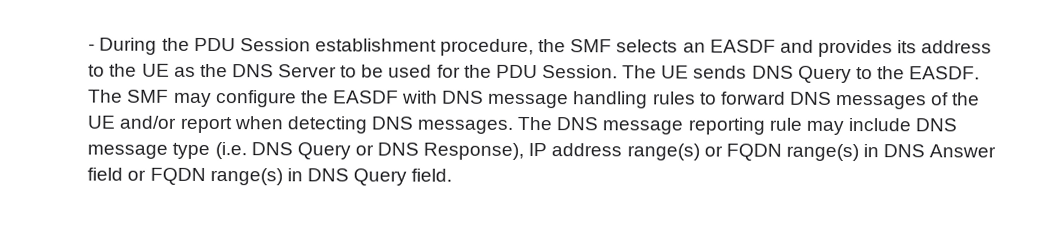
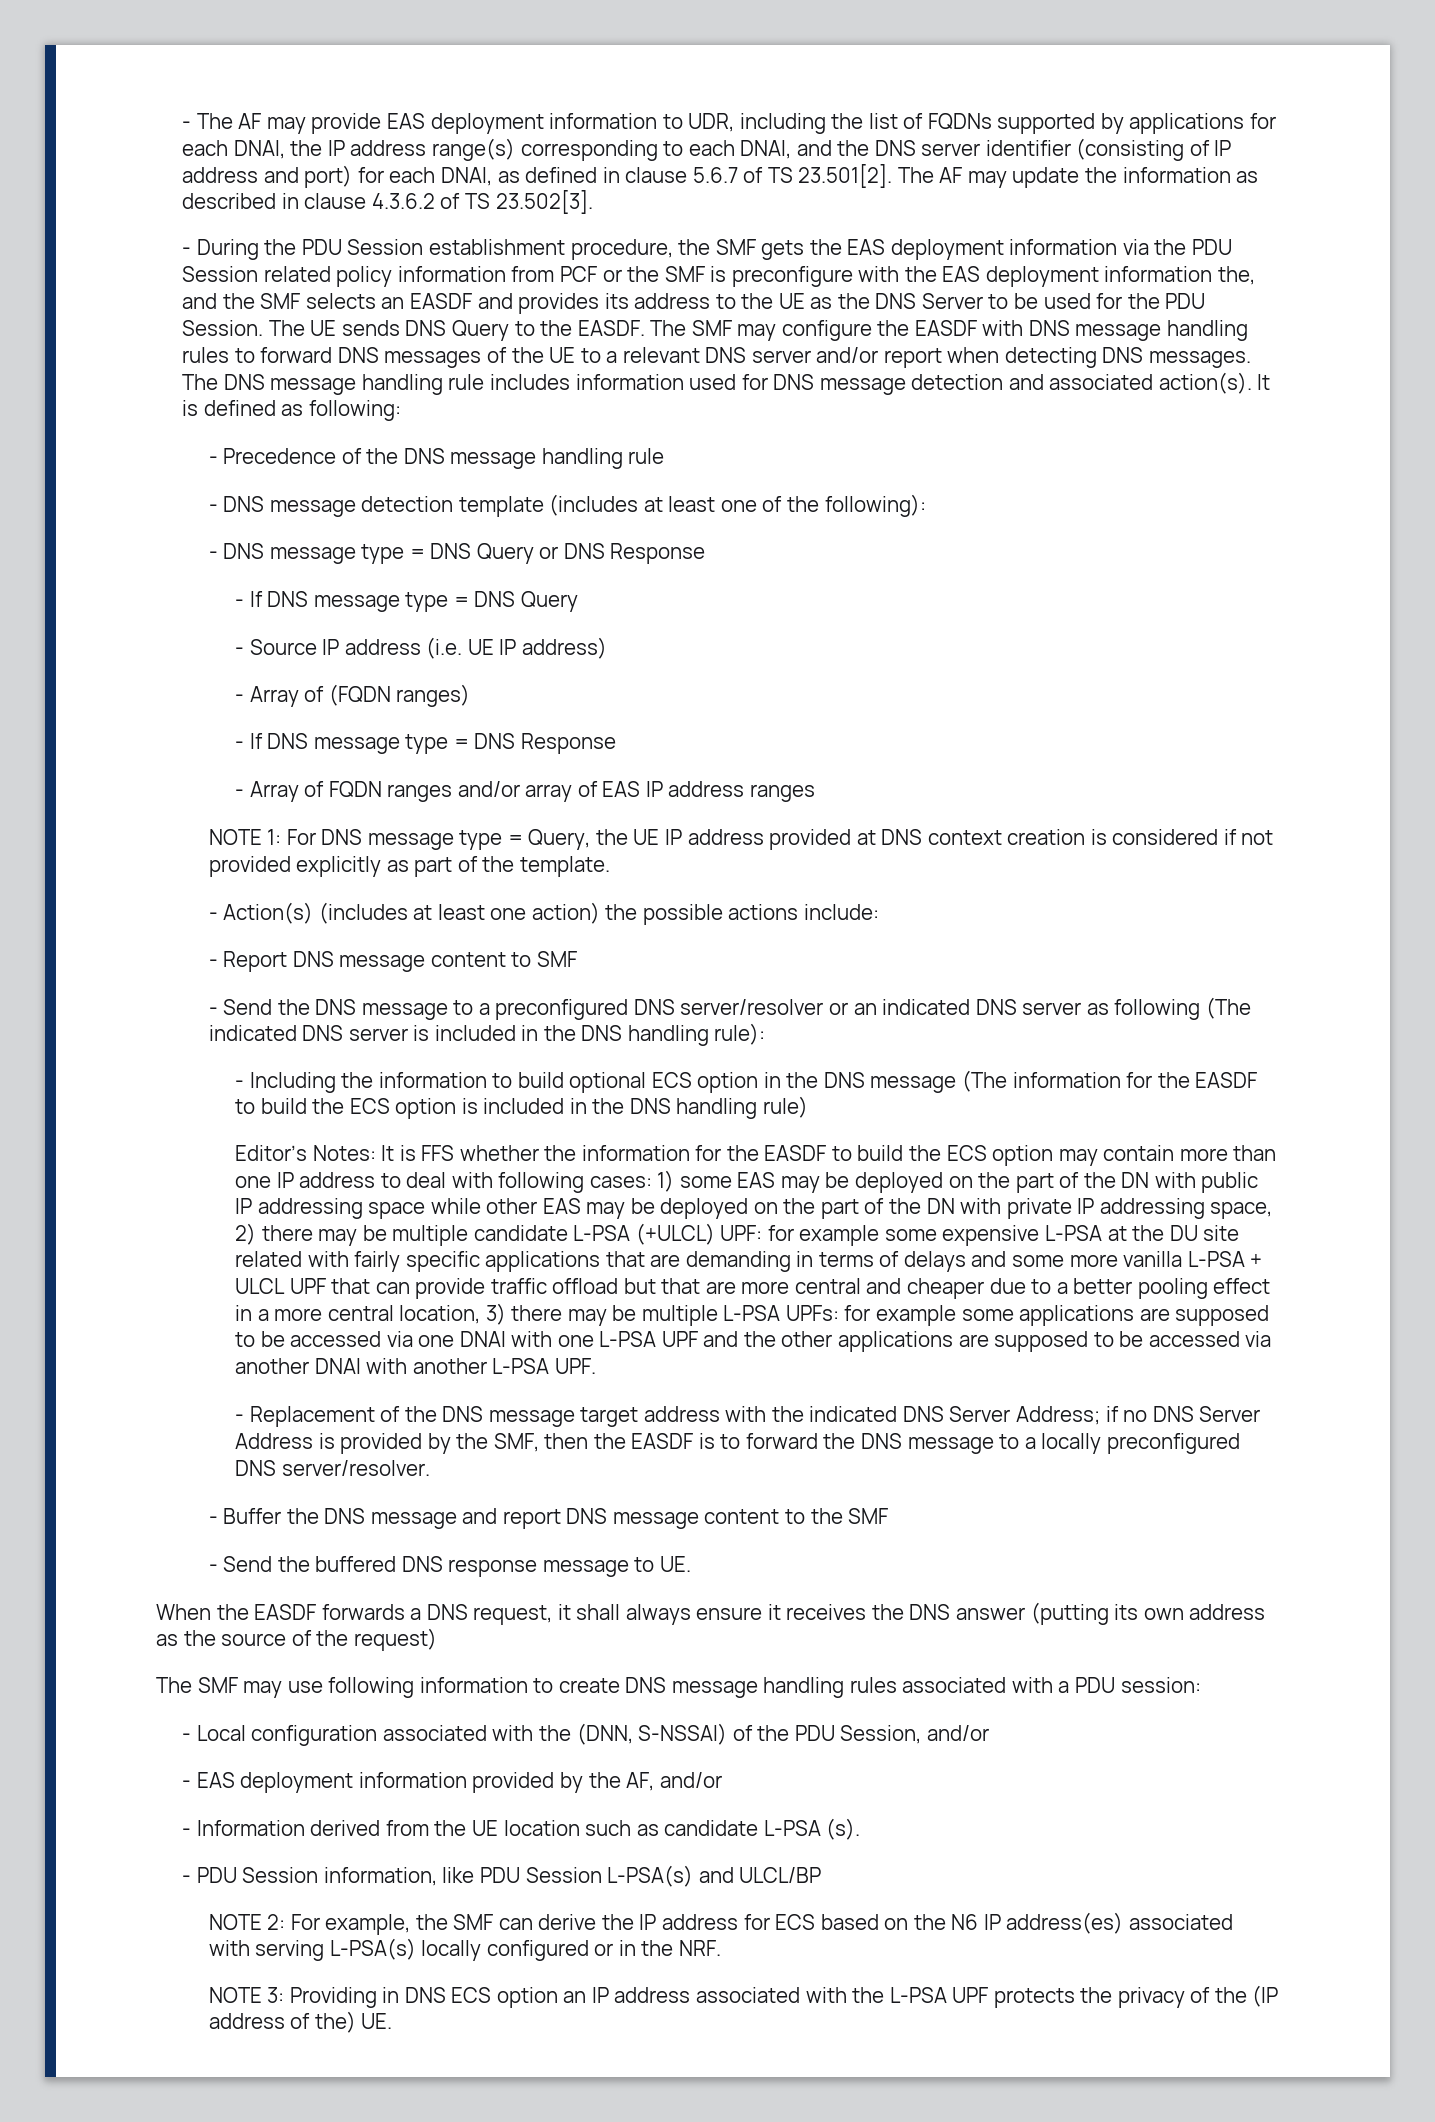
- - During the PDU Session establishment procedure, the SMF selects an EASDF and provides its address to the UE as the DNS Server to be used for the PDU Session.
+ - The AF may provide EAS deployment information to UDR, including the list of FQDNs supported by applications for each DNAI, the IP address range(s) corresponding to each DNAI, and the DNS server identifier (consisting of IP address and port) for each DNAI, as defined in clause 5.6.7 of TS 23.501[2]. The AF may update the information as described in clause 4.3.6.2 of TS 23.502[3].
+ - During the PDU Session establishment procedure, the SMF gets the EAS deployment information via the PDU Session related policy information from PCF or the SMF is preconfigure with the EAS deployment information the, and the SMF selects an EASDF and provides its address to the UE as the DNS Server to be used for the PDU Session.
- The SMF may configure the EASDF with DNS message handling rules to forward DNS messages of the UE and/or report when detecting DNS messages.
+ The SMF may configure the EASDF with DNS message handling rules to forward DNS messages of the UE to a relevant DNS server and/or report when detecting DNS messages.
- The DNS message reporting rule may include DNS message type (i.e. DNS Query or DNS Response), IP address range(s) or FQDN range(s) in DNS Answer field or FQDN range(s) in DNS Query field.
+ The DNS message handling rule includes information used for DNS message detection and associated action(s). It is defined as following:
+ - Precedence of the DNS message handling rule
+ - DNS message detection template (includes at least one of the following):
+ - DNS message type = DNS Query or DNS Response
+ - If DNS message type = DNS Query
+ - Source IP address (i.e. UE IP address)
+ - Array of (FQDN ranges)
+ - If DNS message type = DNS Response
+ - Array of FQDN ranges and/or array of EAS IP address ranges
+ NOTE 1: For DNS message type = Query, the UE IP address provided at DNS context creation is considered if not provided explicitly as part of the template.
+ - Action(s) (includes at least one action) the possible actions include:
+ - Report DNS message content to SMF
+ - Send the DNS message to a preconfigured DNS server/resolver or an indicated DNS server as following (The indicated DNS server is included in the DNS handling rule):
+ - Including the information to build optional ECS option in the DNS message (The information for the EASDF to build the ECS option is included in the DNS handling rule)
+ Editor’s Notes: It is FFS whether the information for the EASDF to build the ECS option may contain more than one IP address to deal with following cases: 1) some EAS may be deployed on the part of the DN with public IP addressing space while other EAS may be deployed on the part of the DN with private IP addressing space, 2) there may be multiple candidate L-PSA (+ULCL) UPF: for example some expensive L-PSA at the DU site related with fairly specific applications that are demanding in terms of delays and some more vanilla L-PSA + ULCL UPF that can provide traffic offload but that are more central and cheaper due to a better pooling effect in a more central location, 3) there may be multiple L-PSA UPFs: for example some applications are supposed to be accessed via one DNAI with one L-PSA UPF and the other applications are supposed to be accessed via another DNAI with another L-PSA UPF.
+ - Replacement of the DNS message target address with the indicated DNS Server Address; if no DNS Server Address is provided by the SMF, then the EASDF is to forward the DNS message to a locally preconfigured DNS server/resolver.
+ - Buffer the DNS message and report DNS message content to the SMF
+ - Send the buffered DNS response message to UE.
+ When the EASDF forwards a DNS request, it shall always ensure it receives the DNS answer (putting its own address as the source of the request)
+ The SMF may use following information to create DNS message handling rules associated with a PDU session:
+ - Local configuration associated with the (DNN, S-NSSAI) of the PDU Session, and/or
+ - EAS deployment information provided by the AF, and/or
+ - Information derived from the UE location such as candidate L-PSA (s).
+ - PDU Session information, like PDU Session L-PSA(s) and ULCL/BP
+ NOTE 2: For example, the SMF can derive the IP address for ECS based on the N6 IP address(es) associated with serving L-PSA(s) locally configured or in the NRF.
+ NOTE 3: Providing in DNS ECS option an IP address associated with the L-PSA UPF protects the privacy of the (IP address of the) UE.

